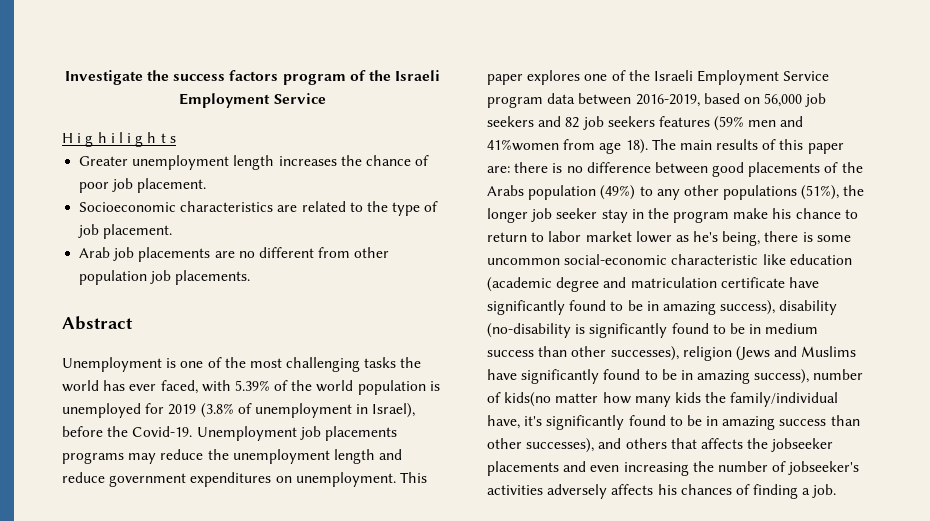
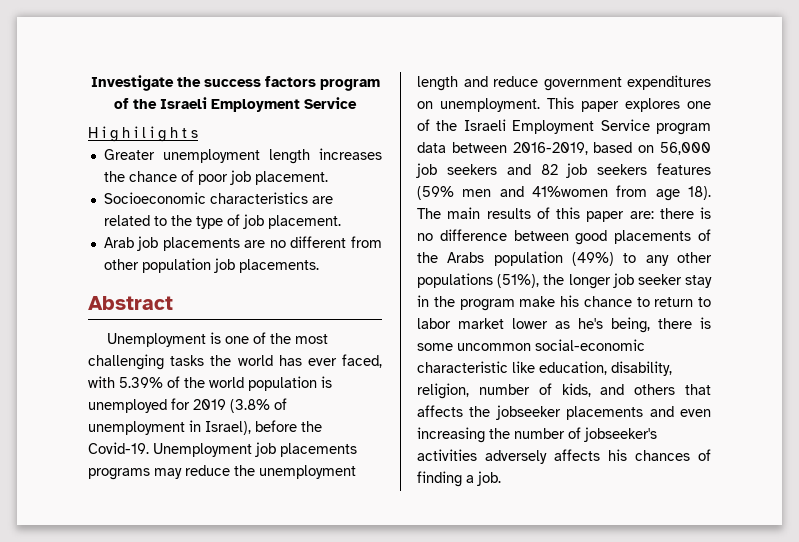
- there is no difference between good placements of the Arabs population (49%) to any other populations (51%), the longer job seeker stay in the program make his chance to return to labor market lower as he's being, there is some uncommon social-economic characteristic like education (academic degree and matriculation certificate have significantly found to be in amazing success), disability (no-disability is significantly found to be in medium success than other successes), religion (Jews and Muslims have significantly found to be in amazing success), number of kids(no matter how many kids the family/individual have, it's significantly found to be in amazing success than other successes), and others that affects the jobseeker placements and even increasing the number of jobseeker's activities adversely affects his chances of finding a job.
+ there is no difference between good placements of the Arabs population (49%) to any other populations (51%), the longer job seeker stay in the program make his chance to return to labor market lower as he's being, there is some uncommon social-economic characteristic like education, disability, religion, number of kids, and others that affects the jobseeker placements and even increasing the number of jobseeker's activities adversely affects his chances of finding a job.

